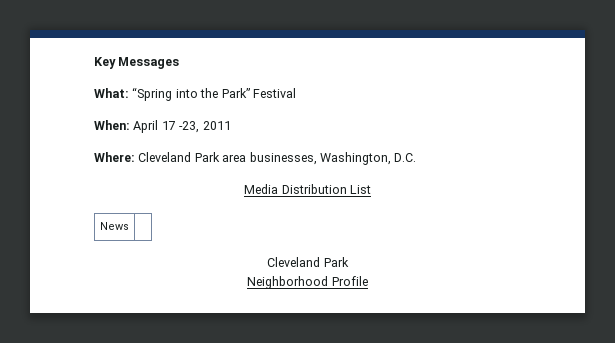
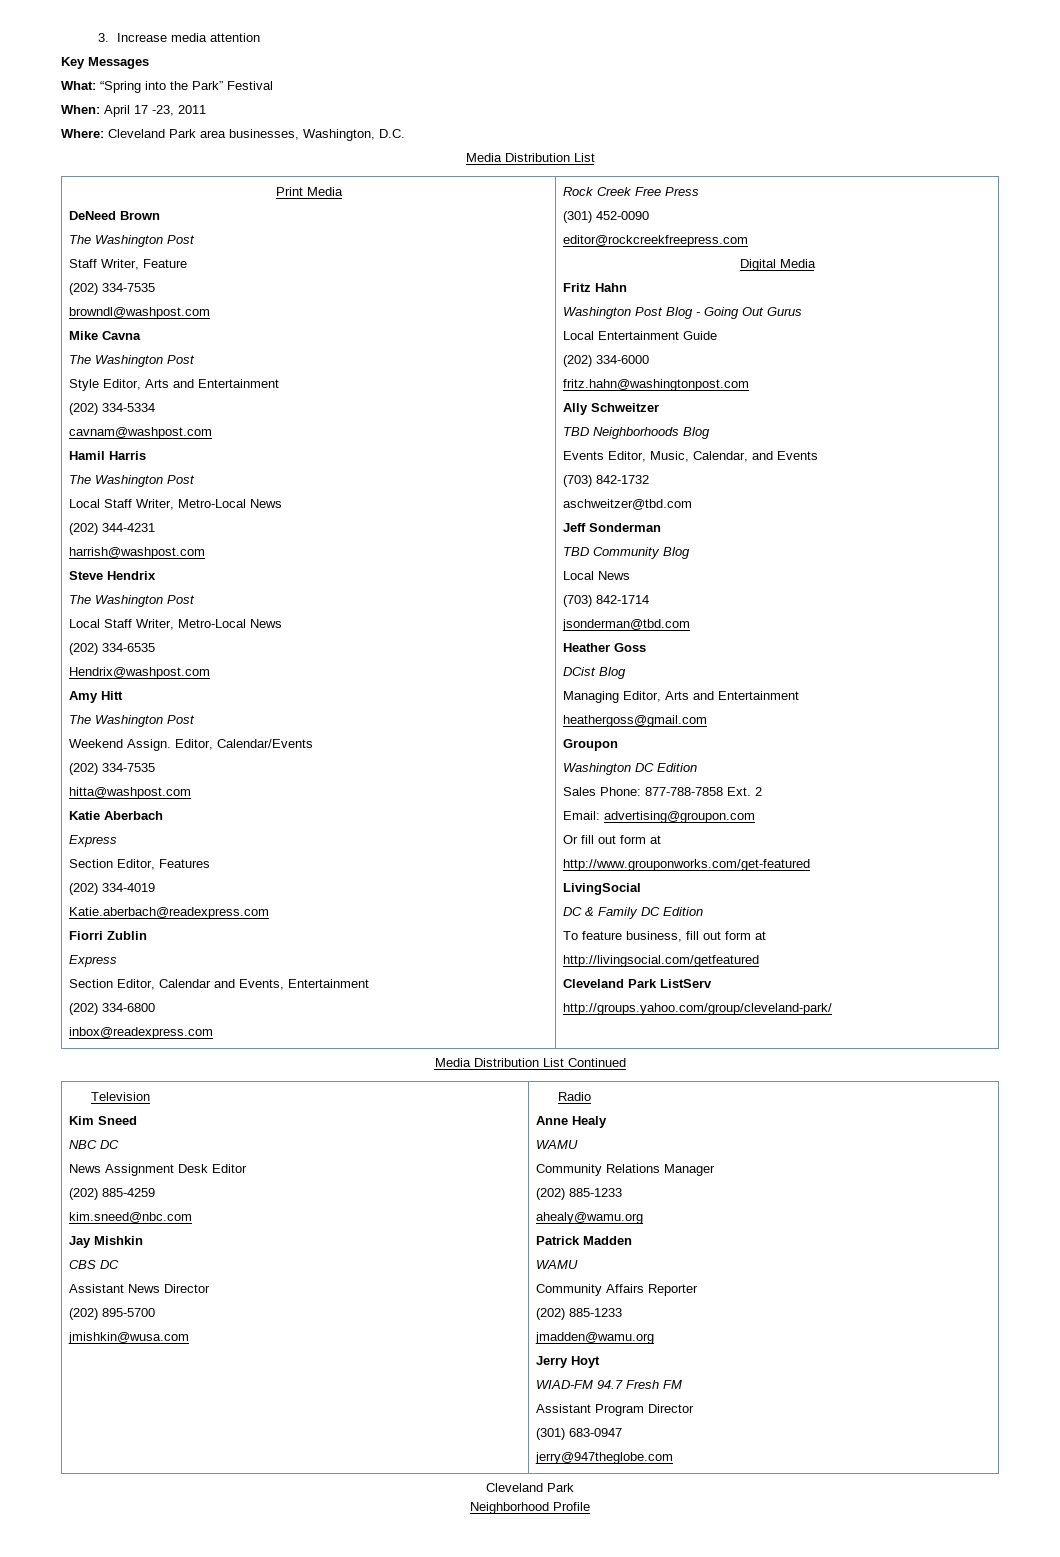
+ 3. Increase media attention
- News
+ Print Media
+ DeNeed Brown
+ The Washington Post
+ Staff Writer, Feature
+ (202) 334-7535
+ browndl@washpost.com
+ Mike Cavna
+ The Washington Post
+ Style Editor, Arts and Entertainment
+ (202) 334-5334
+ cavnam@washpost.com
+ Hamil Harris
+ The Washington Post
+ Local Staff Writer, Metro-Local News
+ (202) 344-4231
+ harrish@washpost.com
+ Steve Hendrix
+ The Washington Post
+ Local Staff Writer, Metro-Local News
+ (202) 334-6535
+ Hendrix@washpost.com
+ Amy Hitt
+ The Washington Post
+ Weekend Assign. Editor, Calendar/Events
+ (202) 334-7535
+ hitta@washpost.com
+ Katie Aberbach
+ Express
+ Section Editor, Features
+ (202) 334-4019
+ Katie.aberbach@readexpress.com
+ Fiorri Zublin
+ Express
+ Section Editor, Calendar and Events, Entertainment
+ (202) 334-6800
+ inbox@readexpress.com | Rock Creek Free Press
+ (301) 452-0090
+ editor@rockcreekfreepress.com
+ Digital Media
+ Fritz Hahn
+ Washington Post Blog - Going Out Gurus
+ Local Entertainment Guide
+ (202) 334-6000
+ fritz.hahn@washingtonpost.com
+ Ally Schweitzer
+ TBD Neighborhoods Blog
+ Events Editor, Music, Calendar, and Events
+ (703) 842-1732
+ aschweitzer@tbd.com
+ Jeff Sonderman
+ TBD Community Blog
+ Local News
+ (703) 842-1714
+ jsonderman@tbd.com
+ Heather Goss
+ DCist Blog
+ Managing Editor, Arts and Entertainment
+ heathergoss@gmail.com
+ Groupon
+ Washington DC Edition
+ Sales Phone: 877-788-7858 Ext. 2
+ Email: advertising@groupon.com
+ Or fill out form at
+ http://www.grouponworks.com/get-featured
+ LivingSocial
+ DC & Family DC Edition
+ To feature business, fill out form at
+ http://livingsocial.com/getfeatured
+ Cleveland Park ListServ
+ http://groups.yahoo.com/group/cleveland-park/
+ Media Distribution List Continued
+ Television
+ Kim Sneed
+ NBC DC
+ News Assignment Desk Editor
+ (202) 885-4259
+ kim.sneed@nbc.com
+ Jay Mishkin
+ CBS DC
+ Assistant News Director
+ (202) 895-5700
+ jmishkin@wusa.com | Radio
+ Anne Healy
+ WAMU
+ Community Relations Manager
+ (202) 885-1233
+ ahealy@wamu.org
+ Patrick Madden
+ WAMU
+ Community Affairs Reporter
+ (202) 885-1233
+ jmadden@wamu.org
+ Jerry Hoyt
+ WIAD-FM 94.7 Fresh FM
+ Assistant Program Director
+ (301) 683-0947
+ jerry@947theglobe.com

